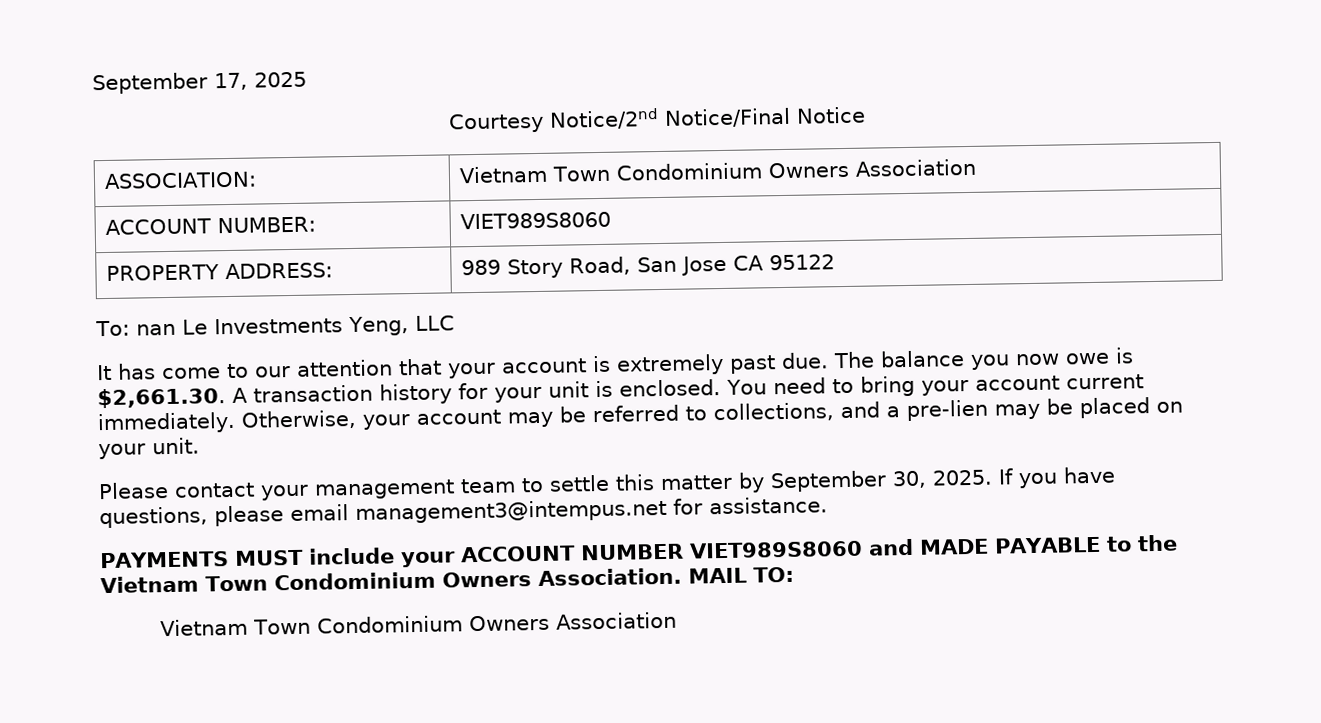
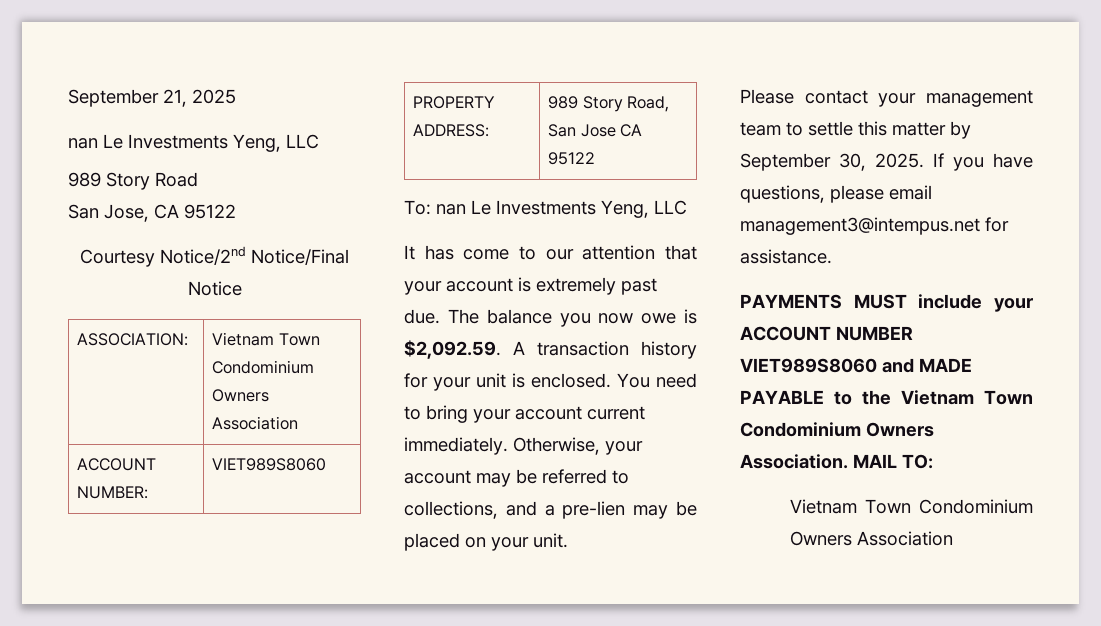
- September 17, 2025
+ September 21, 2025
+ nan Le Investments Yeng, LLC
+ 989 Story Road
+ San Jose, CA 95122
- The balance you now owe is $2,661.30. A transaction history for your unit is enclosed.
+ The balance you now owe is $2,092.59. A transaction history for your unit is enclosed.

